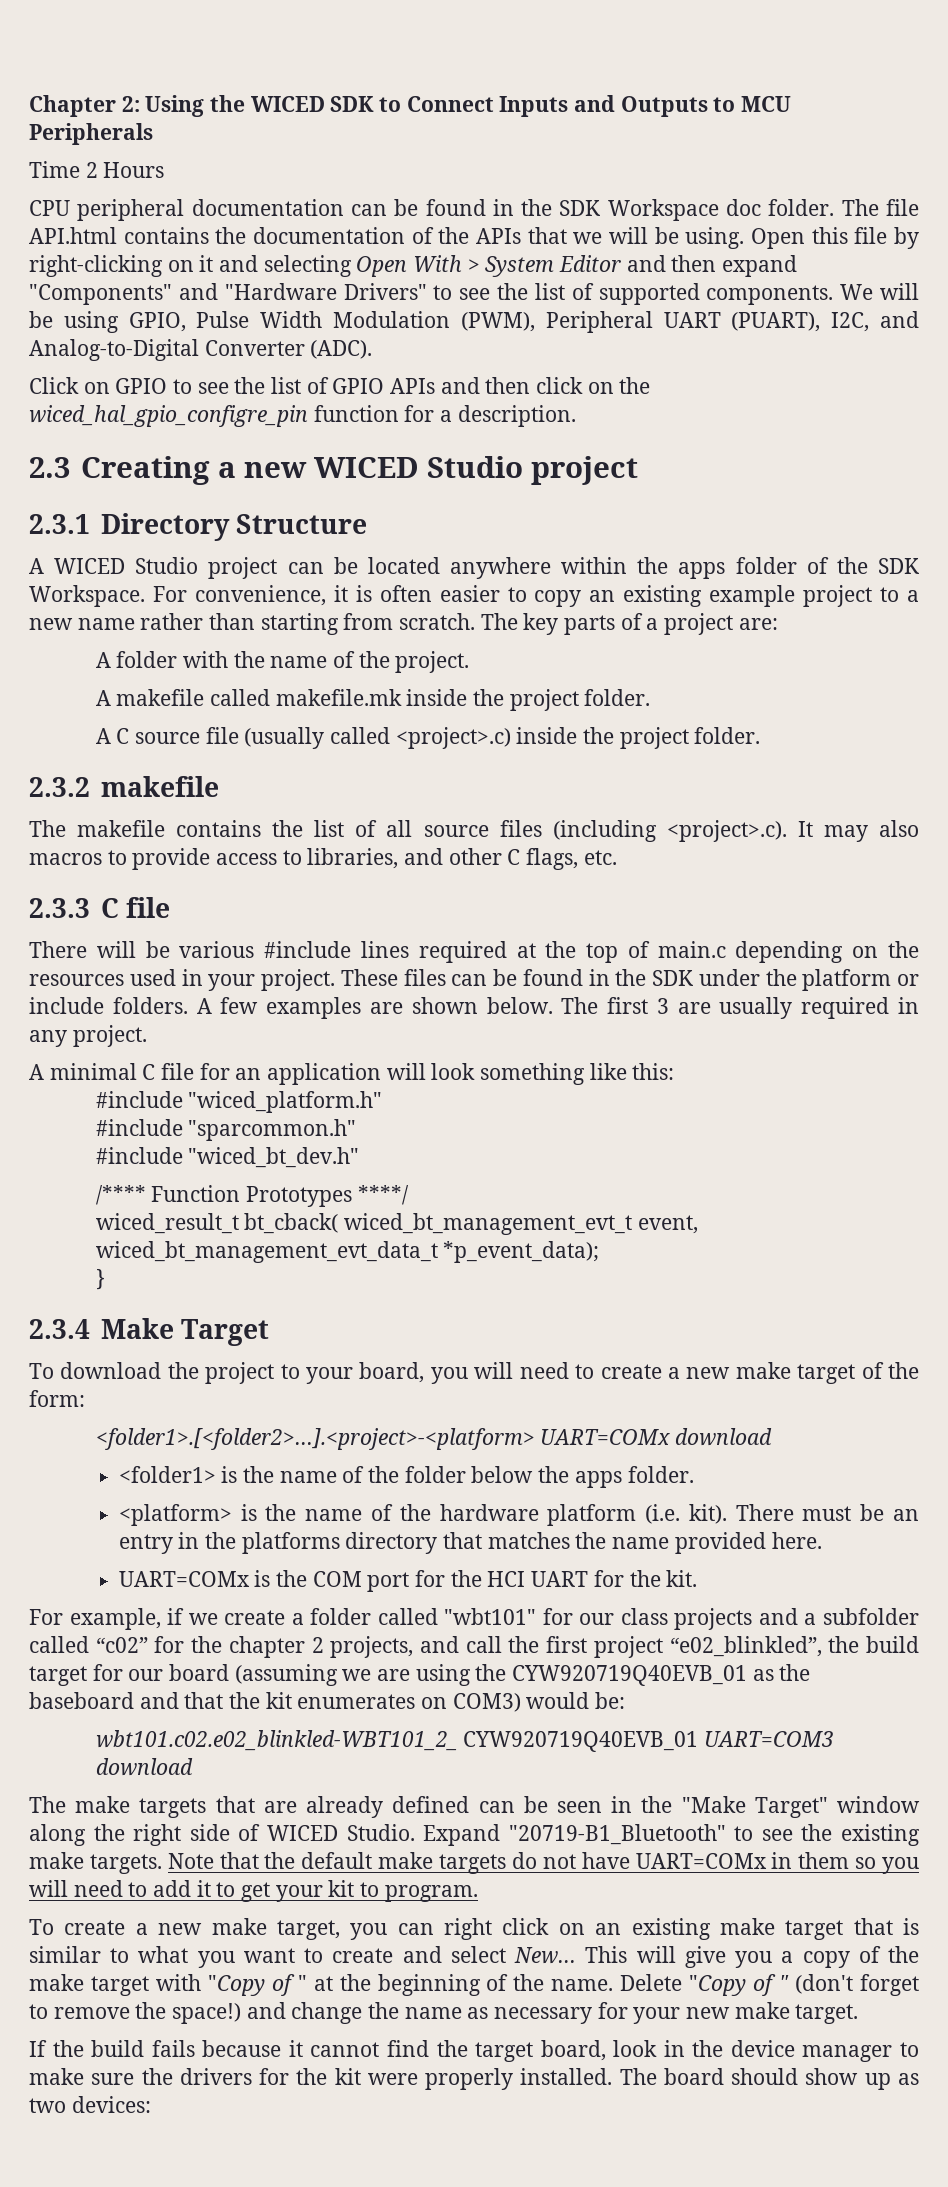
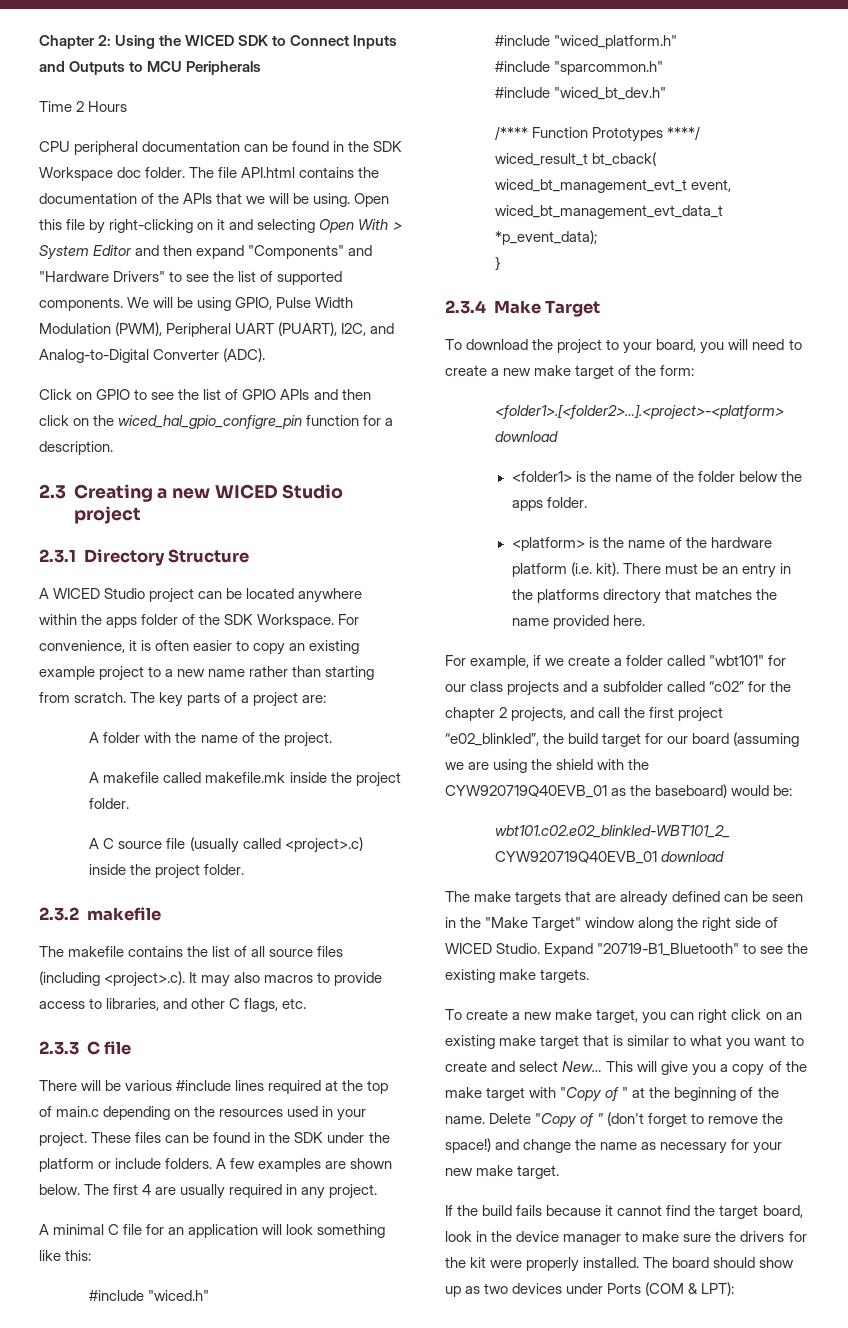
- The first 3 are usually required in any project.
+ The first 4 are usually required in any project.
+ #include "wiced.h"
- <folder1>.[<folder2>…].<project>-<platform> UART=COMx download
+ <folder1>.[<folder2>…].<project>-<platform> download
- UART=COMx is the COM port for the HCI UART for the kit.
- For example, if we create a folder called "wbt101" for our class projects and a subfolder called “c02” for the chapter 2 projects, and call the first project “e02_blinkled”, the build target for our board (assuming we are using the CYW920719Q40EVB_01 as the baseboard and that the kit enumerates on COM3) would be:
+ For example, if we create a folder called "wbt101" for our class projects and a subfolder called “c02” for the chapter 2 projects, and call the first project “e02_blinkled”, the build target for our board (assuming we are using the shield with the CYW920719Q40EVB_01 as the baseboard) would be:
- wbt101.c02.e02_blinkled-WBT101_2_ CYW920719Q40EVB_01 UART=COM3 download
+ wbt101.c02.e02_blinkled-WBT101_2_ CYW920719Q40EVB_01 download
- Note that the default make targets do not have UART=COMx in them so you will need to add it to get your kit to program.
- The board should show up as two devices:
+ The board should show up as two devices under Ports (COM & LPT):

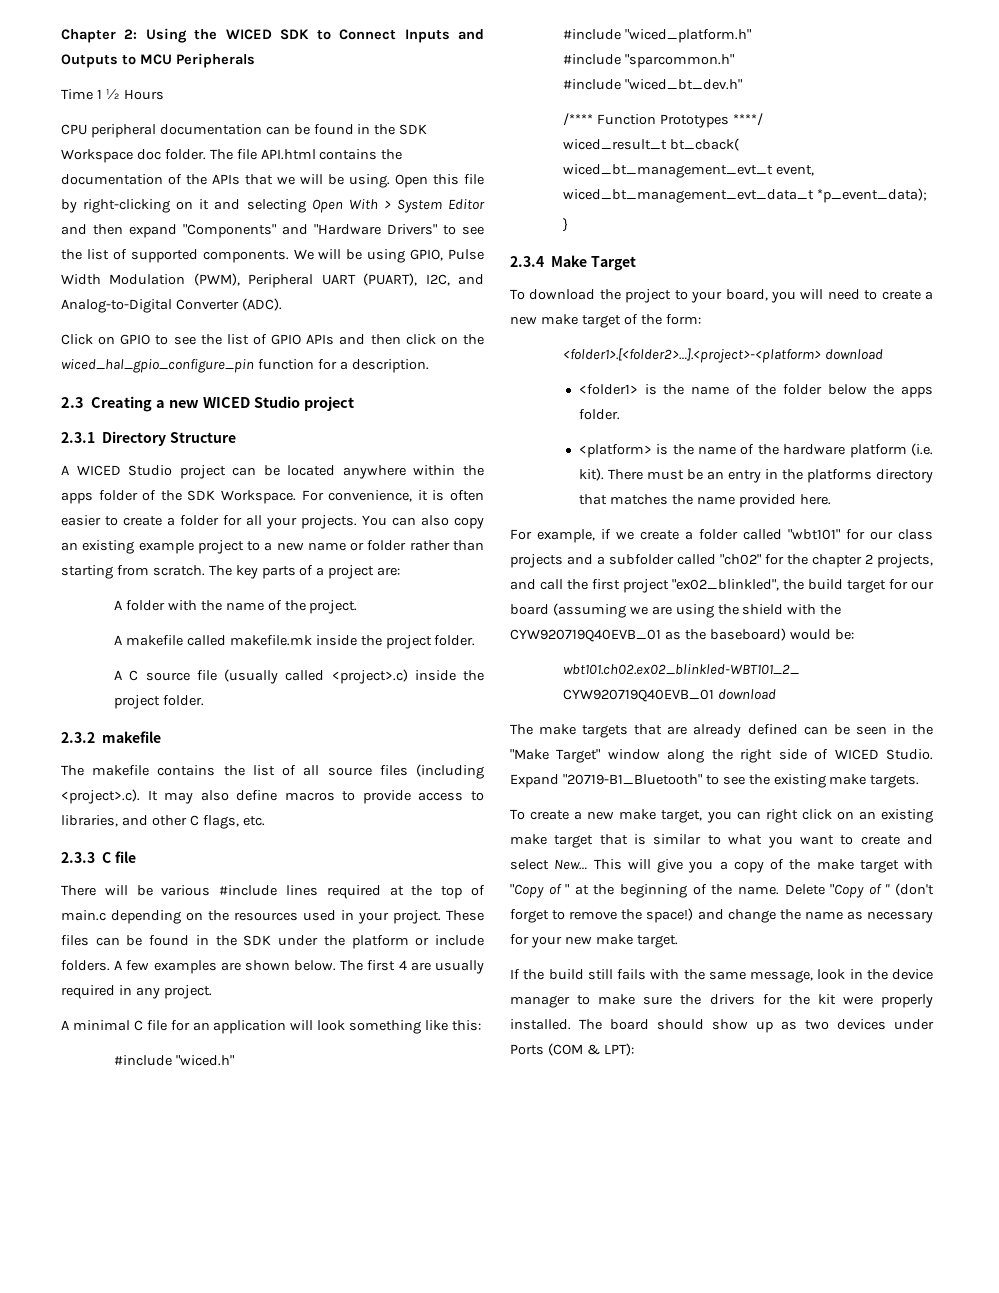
- Time 2 Hours
+ Time 1 ½ Hours
- Click on GPIO to see the list of GPIO APIs and then click on the wiced_hal_gpio_configre_pin function for a description.
+ Click on GPIO to see the list of GPIO APIs and then click on the wiced_hal_gpio_configure_pin function for a description.
- For convenience, it is often easier to copy an existing example project to a new name rather than starting from scratch.
+ For convenience, it is often easier to create a folder for all your projects. You can also copy an existing example project to a new name or folder rather than starting from scratch.
- The makefile contains the list of all source files (including <project>.c). It may also macros to provide access to libraries, and other C flags, etc.
+ The makefile contains the list of all source files (including <project>.c). It may also define macros to provide access to libraries, and other C flags, etc.
- For example, if we create a folder called "wbt101" for our class projects and a subfolder called “c02” for the chapter 2 projects, and call the first project “e02_blinkled”, the build target for our board (assuming we are using the shield with the CYW920719Q40EVB_01 as the baseboard) would be:
+ For example, if we create a folder called "wbt101" for our class projects and a subfolder called "ch02" for the chapter 2 projects, and call the first project "ex02_blinkled", the build target for our board (assuming we are using the shield with the CYW920719Q40EVB_01 as the baseboard) would be:
- wbt101.c02.e02_blinkled-WBT101_2_ CYW920719Q40EVB_01 download
+ wbt101.ch02.ex02_blinkled-WBT101_2_ CYW920719Q40EVB_01 download
- If the build fails because it cannot find the target board, look in the device manager to make sure the drivers for the kit were properly installed.
+ If the build still fails with the same message, look in the device manager to make sure the drivers for the kit were properly installed.

